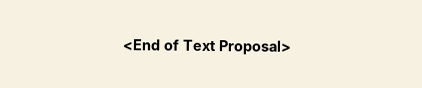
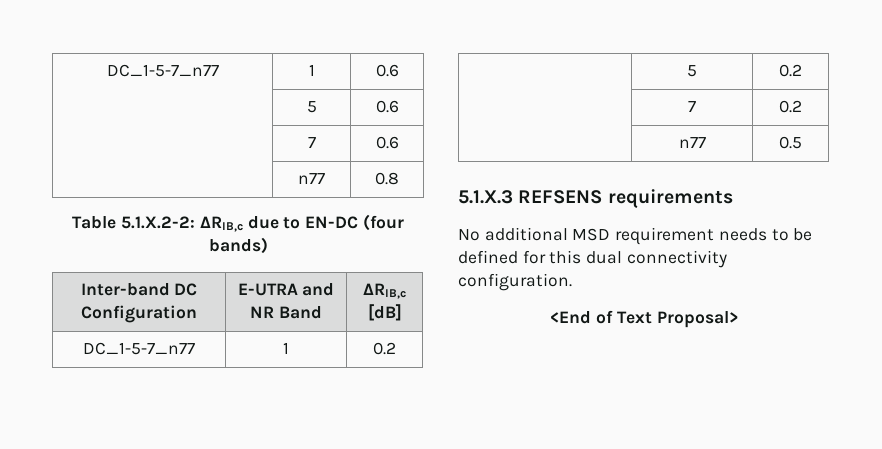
+ DC_1-5-7_n77 | 1 | 0.6
+ | 5 | 0.6
+ | 7 | 0.6
+ | n77 | 0.8
+ Table 5.1.X.2-2: ΔRIB,c due to EN-DC (four bands)
+ Inter-band DC Configuration | E-UTRA and NR Band | ΔRIB,c [dB]
+ DC_1-5-7_n77 | 1 | 0.2
+ | 5 | 0.2
+ | 7 | 0.2
+ | n77 | 0.5
+ 5.1.X.3 REFSENS requirements
+ No additional MSD requirement needs to be defined for this dual connectivity configuration.

